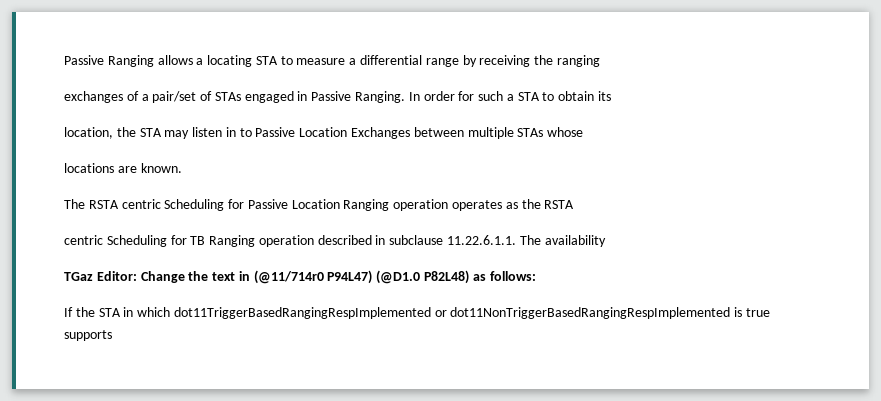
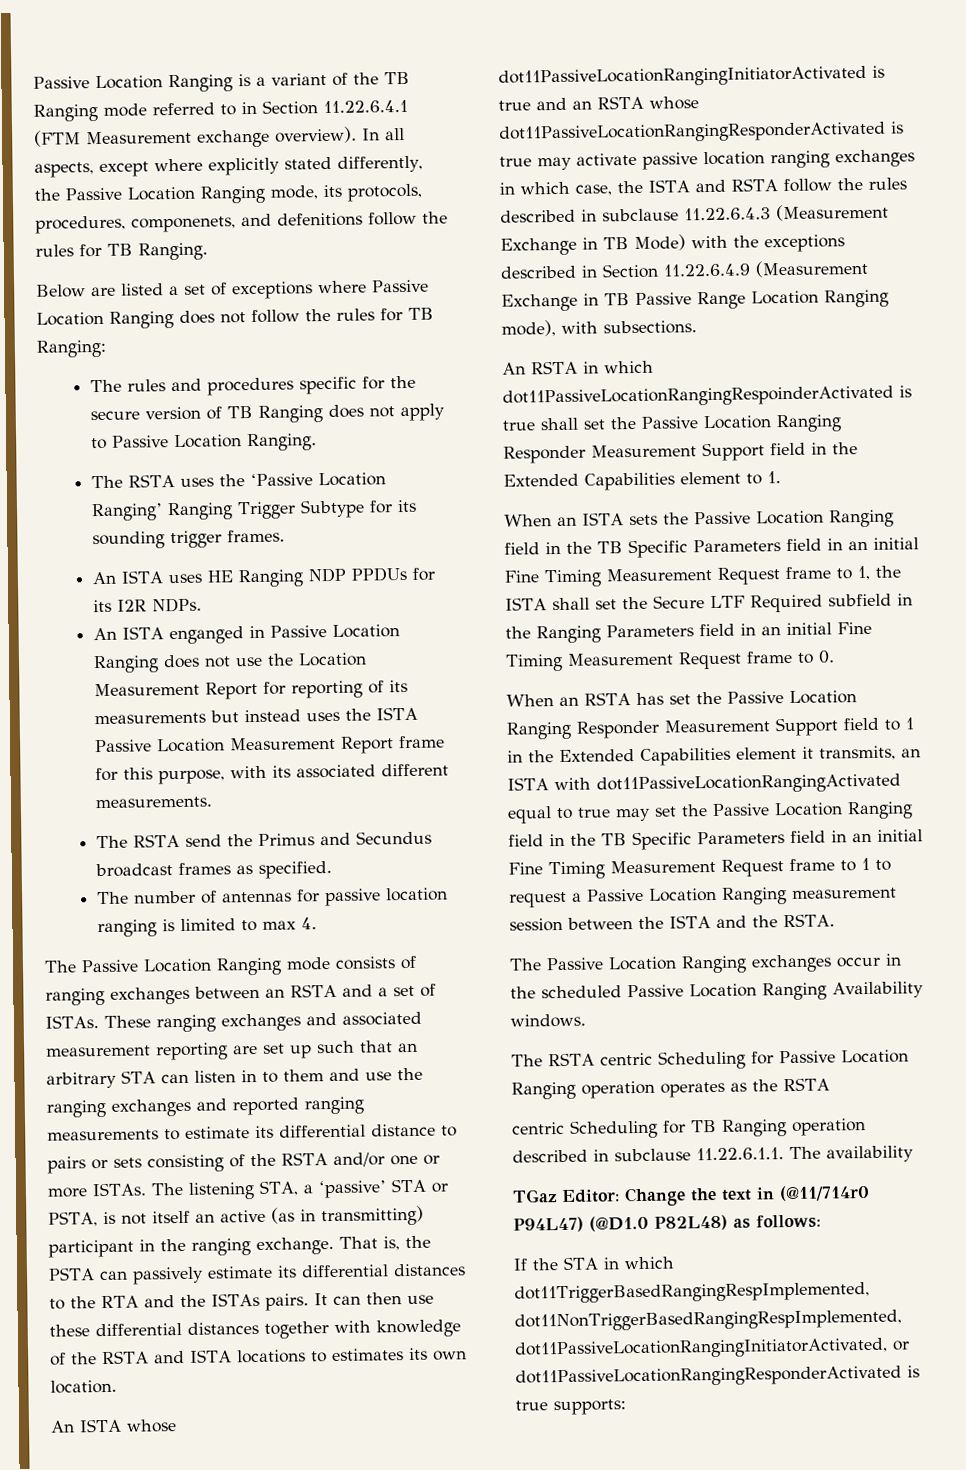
- Passive Ranging allows a locating STA to measure a differential range by receiving the ranging
- exchanges of a pair/set of STAs engaged in Passive Ranging. In order for such a STA to obtain its
- location, the STA may listen in to Passive Location Exchanges between multiple STAs whose
- locations are known.
+ Passive Location Ranging is a variant of the TB Ranging mode referred to in Section 11.22.6.4.1 (FTM Measurement exchange overview). In all aspects, except where explicitly stated differently, the Passive Location Ranging mode, its protocols, procedures, componenets, and defenitions follow the rules for TB Ranging.
+ Below are listed a set of exceptions where Passive Location Ranging does not follow the rules for TB Ranging:
+ The rules and procedures specific for the secure version of TB Ranging does not apply to Passive Location Ranging.
+ The RSTA uses the ‘Passive Location Ranging’ Ranging Trigger Subtype for its sounding trigger frames.
+ An ISTA uses HE Ranging NDP PPDUs for its I2R NDPs.
+ An ISTA enganged in Passive Location Ranging does not use the Location Measurement Report for reporting of its measurements but instead uses the ISTA Passive Location Measurement Report frame for this purpose, with its associated different measurements.
+ The RSTA send the Primus and Secundus broadcast frames as specified.
+ The number of antennas for passive location ranging is limited to max 4.
+ The Passive Location Ranging mode consists of ranging exchanges between an RSTA and a set of ISTAs. These ranging exchanges and associated measurement reporting are set up such that an arbitrary STA can listen in to them and use the ranging exchanges and reported ranging measurements to estimate its differential distance to pairs or sets consisting of the RSTA and/or one or more ISTAs. The listening STA, a ‘passive’ STA or PSTA, is not itself an active (as in transmitting) participant in the ranging exchange. That is, the PSTA can passively estimate its differential distances to the RTA and the ISTAs pairs. It can then use these differential distances together with knowledge of the RSTA and ISTA locations to estimates its own location.
+ An ISTA whose dot11PassiveLocationRangingInitiatorActivated is true and an RSTA whose dot11PassiveLocationRangingResponderActivated is true may activate passive location ranging exchanges in which case, the ISTA and RSTA follow the rules described in subclause 11.22.6.4.3 (Measurement Exchange in TB Mode) with the exceptions described in Section 11.22.6.4.9 (Measurement Exchange in TB Passive Range Location Ranging mode), with subsections.
+ An RSTA in which dot11PassiveLocationRangingRespoinderActivated is true shall set the Passive Location Ranging Responder Measurement Support field in the Extended Capabilities element to 1.
+ When an ISTA sets the Passive Location Ranging field in the TB Specific Parameters field in an initial Fine Timing Measurement Request frame to 1, the ISTA shall set the Secure LTF Required subfield in the Ranging Parameters field in an initial Fine Timing Measurement Request frame to 0.
+ When an RSTA has set the Passive Location Ranging Responder Measurement Support field to 1 in the Extended Capabilities element it transmits, an ISTA with dot11PassiveLocationRangingActivated equal to true may set the Passive Location Ranging field in the TB Specific Parameters field in an initial Fine Timing Measurement Request frame to 1 to request a Passive Location Ranging measurement session between the ISTA and the RSTA.
+ The Passive Location Ranging exchanges occur in the scheduled Passive Location Ranging Availability windows.
- If the STA in which dot11TriggerBasedRangingRespImplemented or dot11NonTriggerBasedRangingRespImplemented is true supports
+ If the STA in which dot11TriggerBasedRangingRespImplemented, dot11NonTriggerBasedRangingRespImplemented, dot11PassiveLocationRangingInitiatorActivated, or dot11PassiveLocationRangingResponderActivated is true supports:

